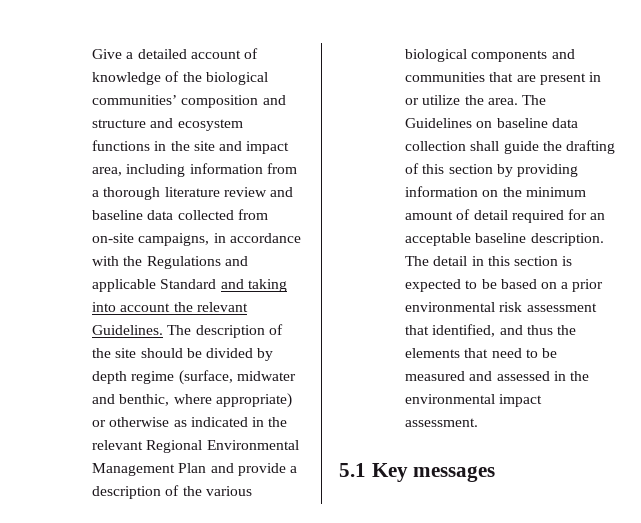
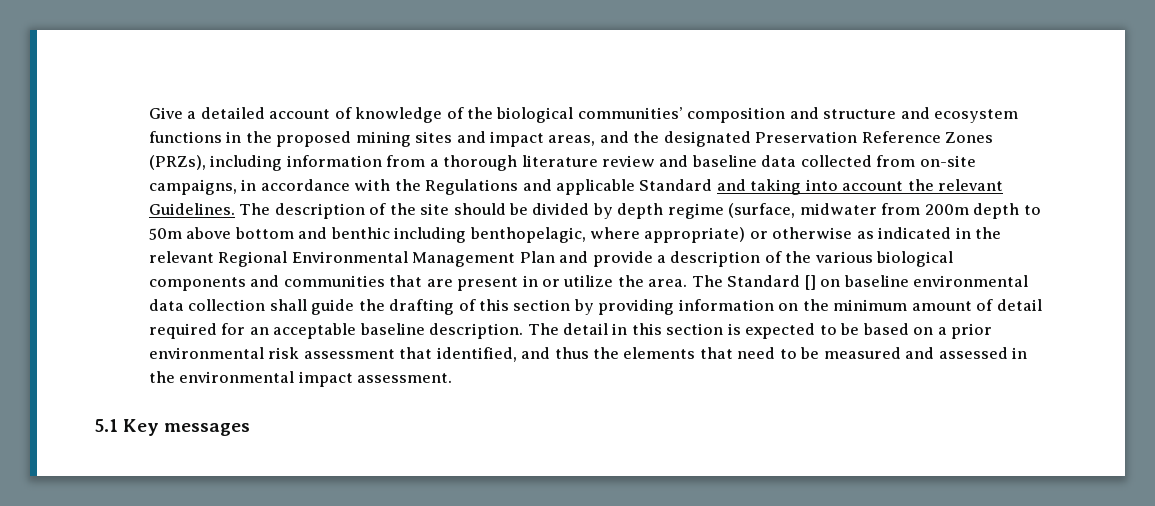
- Give a detailed account of knowledge of the biological communities’ composition and structure and ecosystem functions in the site and impact area, including information from a thorough literature review and baseline data collected from on-site campaigns, in accordance with the Regulations and applicable Standard and taking into account the relevant Guidelines.
+ Give a detailed account of knowledge of the biological communities’ composition and structure and ecosystem functions in the proposed mining sites and impact areas, and the designated Preservation Reference Zones (PRZs), including information from a thorough literature review and baseline data collected from on-site campaigns, in accordance with the Regulations and applicable Standard and taking into account the relevant Guidelines.
- The description of the site should be divided by depth regime (surface, midwater and benthic, where appropriate) or otherwise as indicated in the relevant Regional Environmental Management Plan and provide a description of the various biological components and communities that are present in or utilize the area.
+ The description of the site should be divided by depth regime (surface, midwater from 200m depth to 50m above bottom and benthic including benthopelagic, where appropriate) or otherwise as indicated in the relevant Regional Environmental Management Plan and provide a description of the various biological components and communities that are present in or utilize the area.
- The Guidelines on baseline data collection shall guide the drafting of this section by providing information on the minimum amount of detail required for an acceptable baseline description.
+ The Standard [] on baseline environmental data collection shall guide the drafting of this section by providing information on the minimum amount of detail required for an acceptable baseline description.

